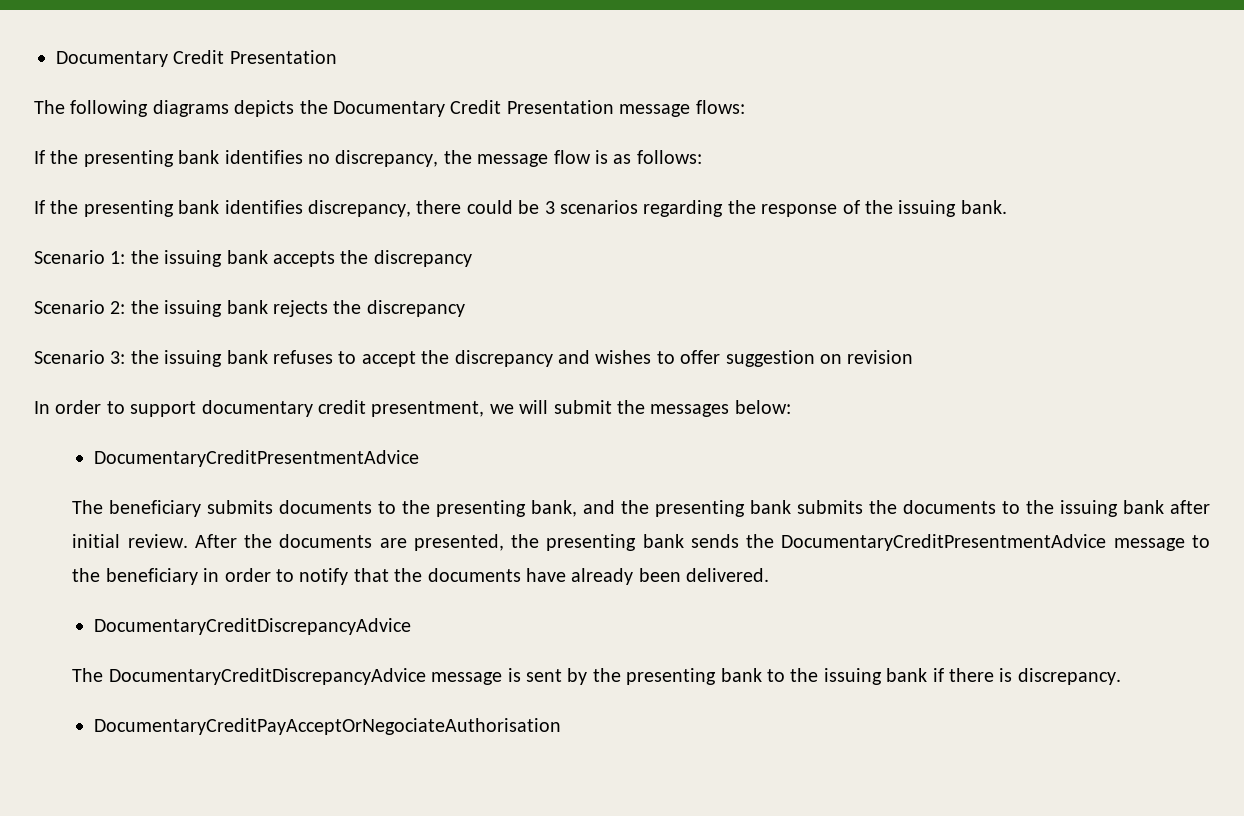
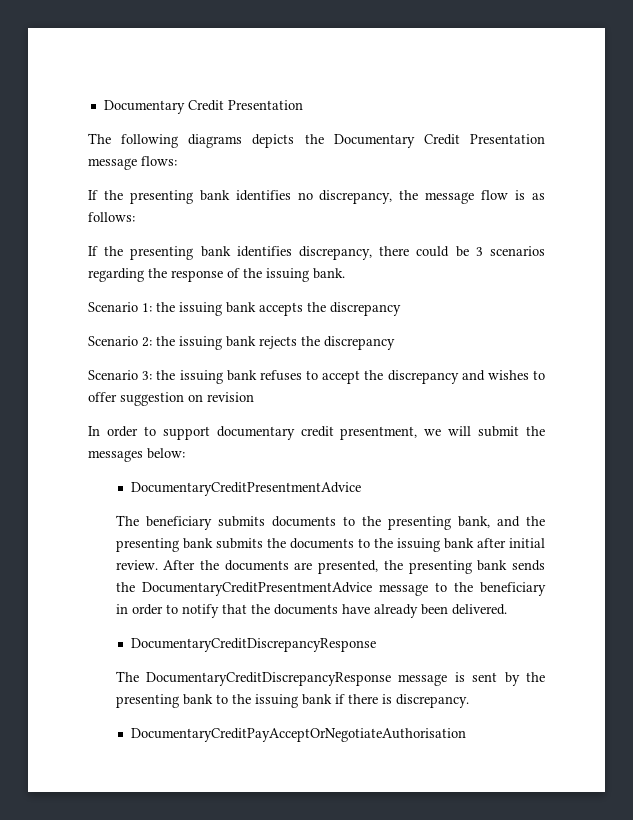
  After the documents are presented, the presenting bank sends the DocumentaryCreditPresentmentAdvice message to the beneficiary in order to notify that the documents have already been delivered.
- DocumentaryCreditDiscrepancyAdvice
- The DocumentaryCreditDiscrepancyAdvice message is sent by the presenting bank to the issuing bank if there is discrepancy.
+ DocumentaryCreditDiscrepancyResponse
+ The DocumentaryCreditDiscrepancyResponse message is sent by the presenting bank to the issuing bank if there is discrepancy.
- DocumentaryCreditPayAcceptOrNegociateAuthorisation
+ DocumentaryCreditPayAcceptOrNegotiateAuthorisation

